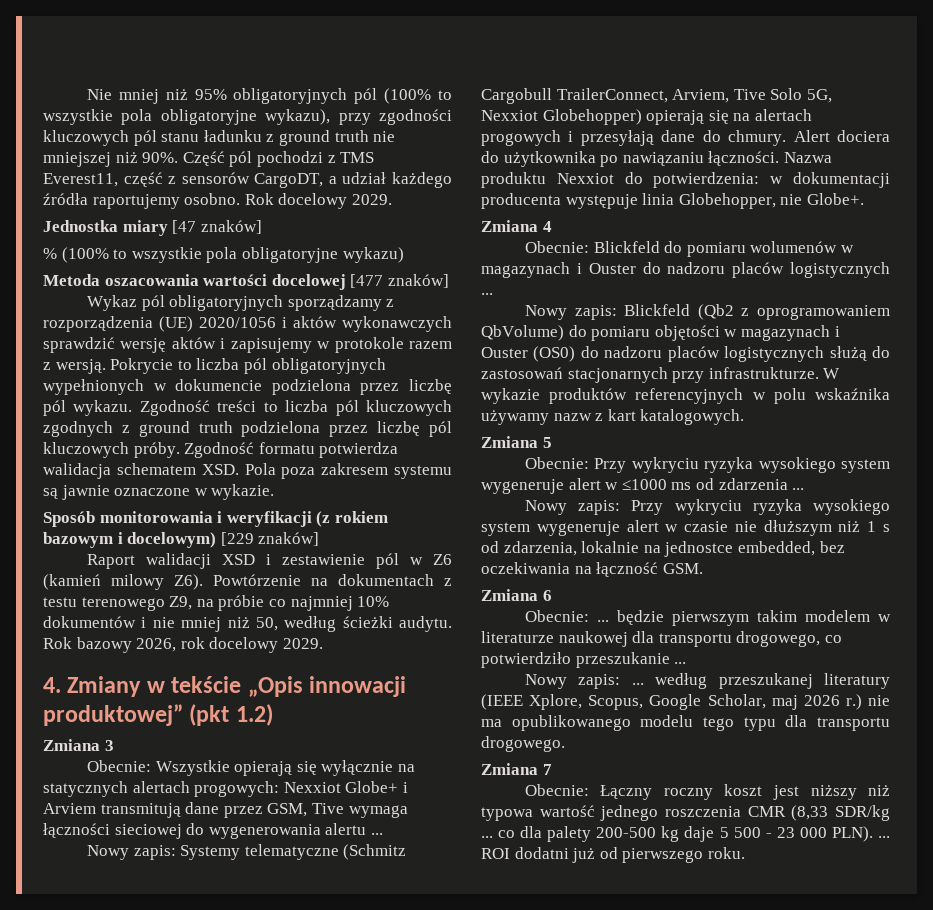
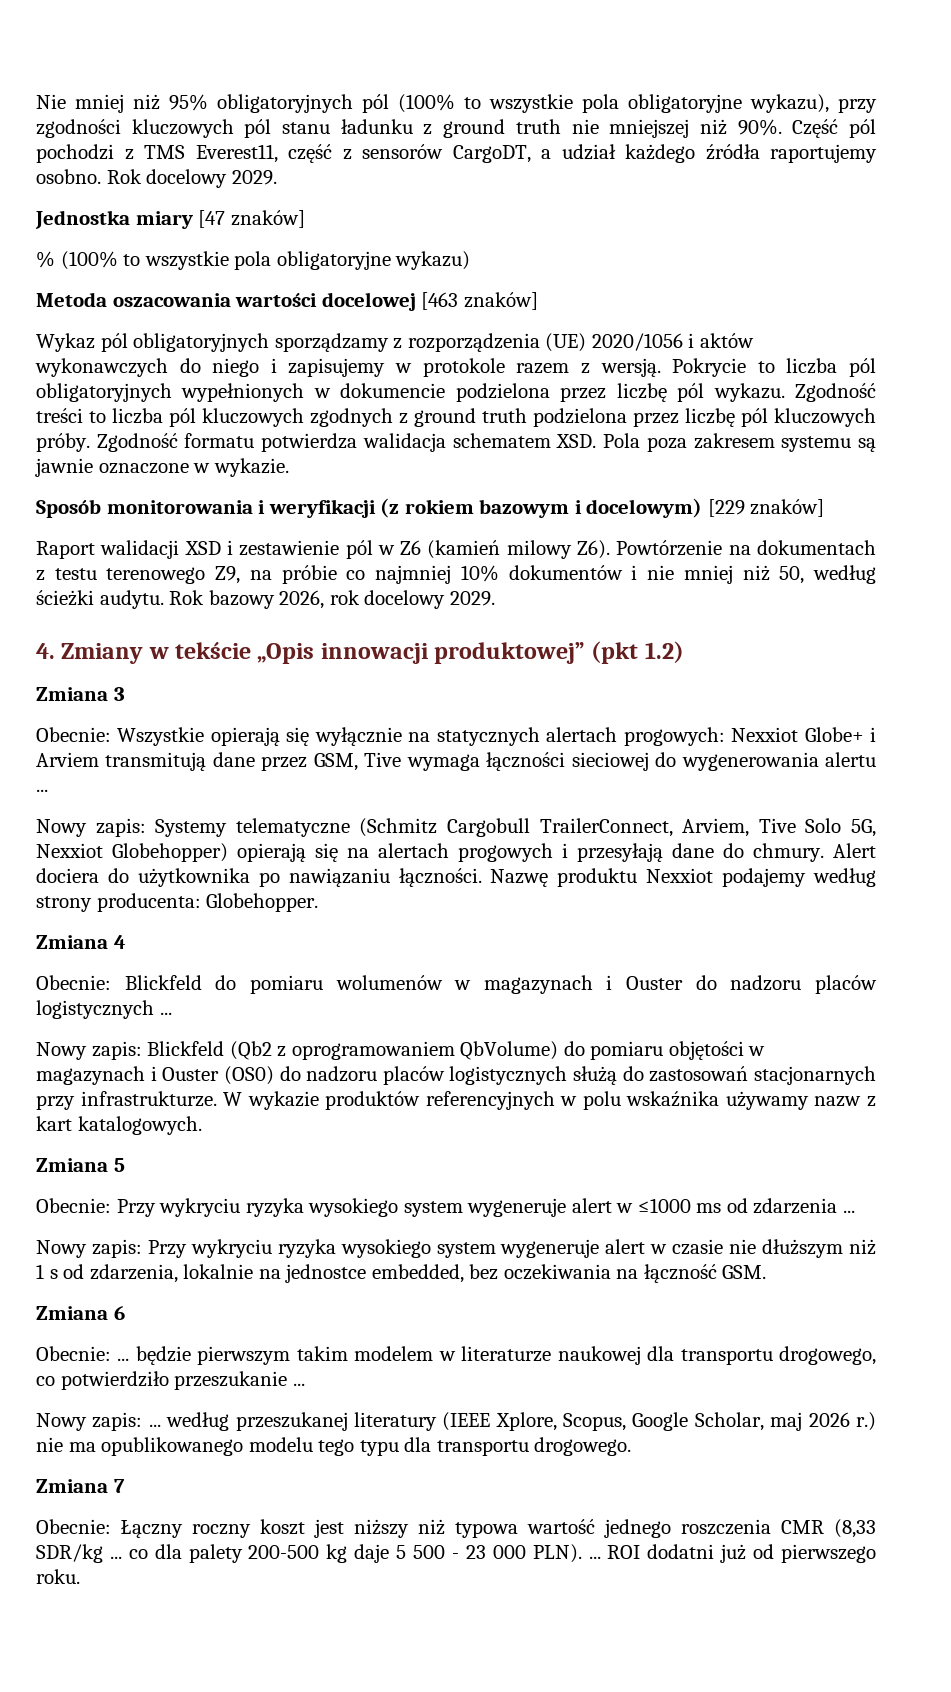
- Metoda oszacowania wartości docelowej [477 znaków]
+ Metoda oszacowania wartości docelowej [463 znaków]
- Wykaz pól obligatoryjnych sporządzamy z rozporządzenia (UE) 2020/1056 i aktów wykonawczych sprawdzić wersję aktów i zapisujemy w protokole razem z wersją.
+ Wykaz pól obligatoryjnych sporządzamy z rozporządzenia (UE) 2020/1056 i aktów wykonawczych do niego i zapisujemy w protokole razem z wersją.
- Nazwa produktu Nexxiot do potwierdzenia: w dokumentacji producenta występuje linia Globehopper, nie Globe+.
+ Nazwę produktu Nexxiot podajemy według strony producenta: Globehopper.

